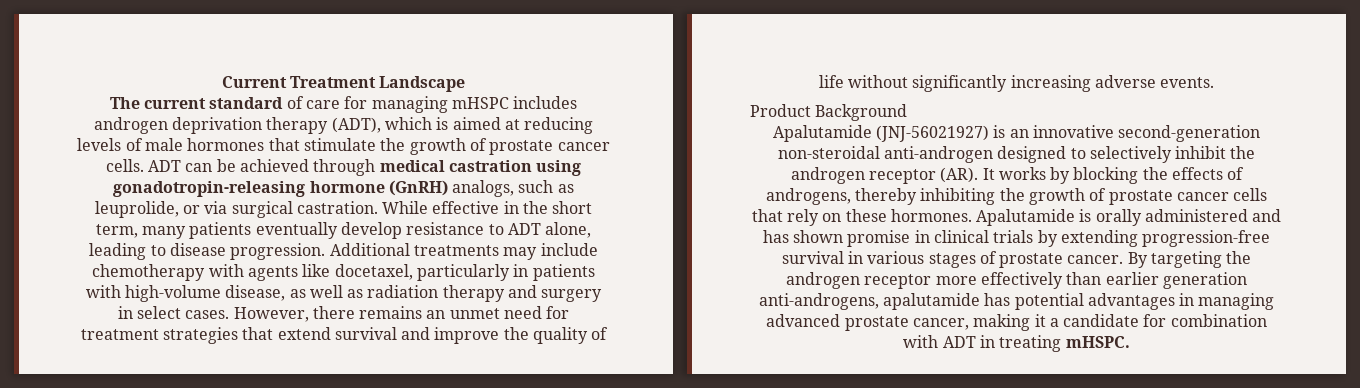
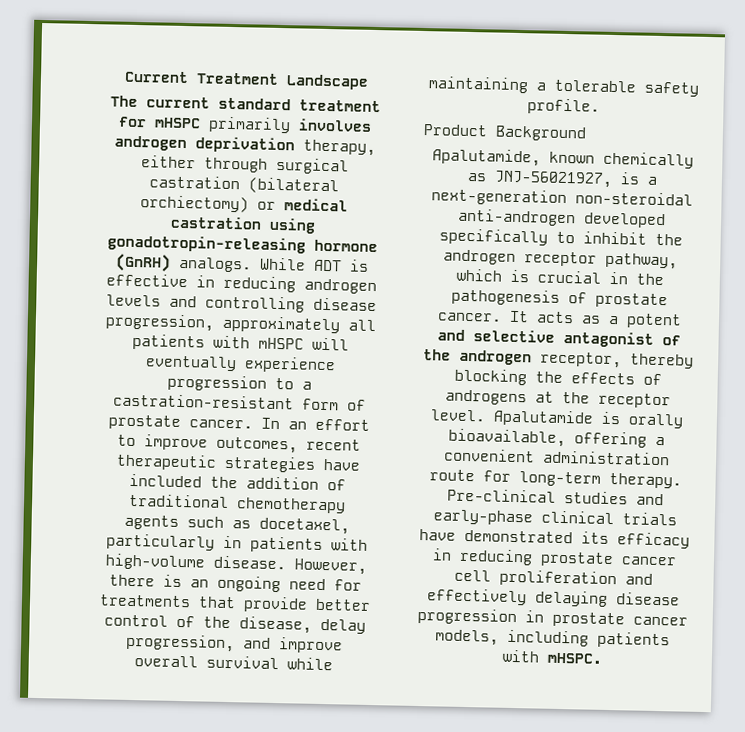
- The current standard of care for managing mHSPC includes androgen deprivation therapy (ADT), which is aimed at reducing levels of male hormones that stimulate the growth of prostate cancer cells. ADT can be achieved through medical castration using gonadotropin-releasing hormone (GnRH) analogs, such as leuprolide, or via surgical castration. While effective in the short term, many patients eventually develop resistance to ADT alone, leading to disease progression. Additional treatments may include chemotherapy with agents like docetaxel, particularly in patients with high-volume disease, as well as radiation therapy and surgery in select cases. However, there remains an unmet need for treatment strategies that extend survival and improve the quality of life without significantly increasing adverse events.
+ The current standard treatment for mHSPC primarily involves androgen deprivation therapy, either through surgical castration (bilateral orchiectomy) or medical castration using gonadotropin-releasing hormone (GnRH) analogs. While ADT is effective in reducing androgen levels and controlling disease progression, approximately all patients with mHSPC will eventually experience progression to a castration-resistant form of prostate cancer. In an effort to improve outcomes, recent therapeutic strategies have included the addition of traditional chemotherapy agents such as docetaxel, particularly in patients with high-volume disease. However, there is an ongoing need for treatments that provide better control of the disease, delay progression, and improve overall survival while maintaining a tolerable safety profile.
  Product Background
- Apalutamide (JNJ-56021927) is an innovative second-generation non-steroidal anti-androgen designed to selectively inhibit the androgen receptor (AR). It works by blocking the effects of androgens, thereby inhibiting the growth of prostate cancer cells that rely on these hormones. Apalutamide is orally administered and has shown promise in clinical trials by extending progression-free survival in various stages of prostate cancer. By targeting the androgen receptor more effectively than earlier generation anti-androgens, apalutamide has potential advantages in managing advanced prostate cancer, making it a candidate for combination with ADT in treating mHSPC.
+ Apalutamide, known chemically as JNJ-56021927, is a next-generation non-steroidal anti-androgen developed specifically to inhibit the androgen receptor pathway, which is crucial in the pathogenesis of prostate cancer. It acts as a potent and selective antagonist of the androgen receptor, thereby blocking the effects of androgens at the receptor level. Apalutamide is orally bioavailable, offering a convenient administration route for long-term therapy. Pre-clinical studies and early-phase clinical trials have demonstrated its efficacy in reducing prostate cancer cell proliferation and effectively delaying disease progression in prostate cancer models, including patients with mHSPC.

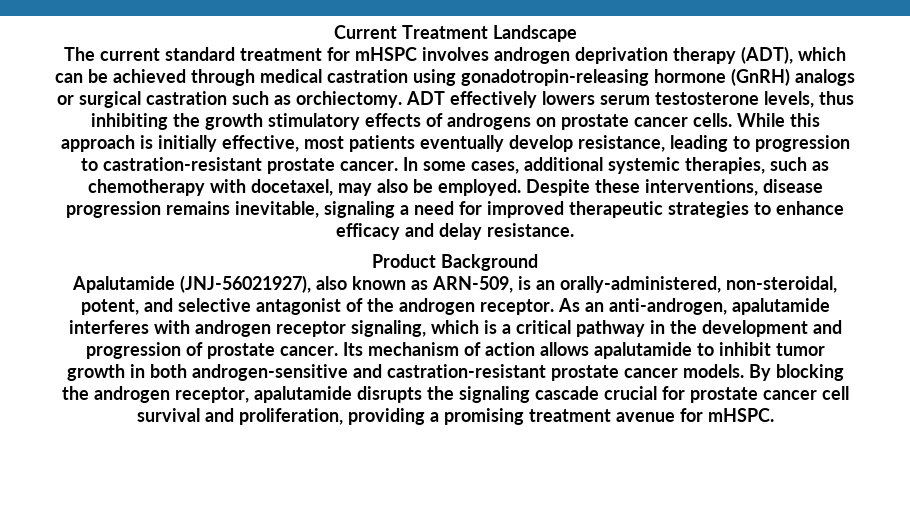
- The current standard treatment for mHSPC primarily involves androgen deprivation therapy, either through surgical castration (bilateral orchiectomy) or medical castration using gonadotropin-releasing hormone (GnRH) analogs. While ADT is effective in reducing androgen levels and controlling disease progression, approximately all patients with mHSPC will eventually experience progression to a castration-resistant form of prostate cancer. In an effort to improve outcomes, recent therapeutic strategies have included the addition of traditional chemotherapy agents such as docetaxel, particularly in patients with high-volume disease. However, there is an ongoing need for treatments that provide better control of the disease, delay progression, and improve overall survival while maintaining a tolerable safety profile.
+ The current standard treatment for mHSPC involves androgen deprivation therapy (ADT), which can be achieved through medical castration using gonadotropin-releasing hormone (GnRH) analogs or surgical castration such as orchiectomy. ADT effectively lowers serum testosterone levels, thus inhibiting the growth stimulatory effects of androgens on prostate cancer cells. While this approach is initially effective, most patients eventually develop resistance, leading to progression to castration-resistant prostate cancer. In some cases, additional systemic therapies, such as chemotherapy with docetaxel, may also be employed. Despite these interventions, disease progression remains inevitable, signaling a need for improved therapeutic strategies to enhance efficacy and delay resistance.
  Product Background
- Apalutamide, known chemically as JNJ-56021927, is a next-generation non-steroidal anti-androgen developed specifically to inhibit the androgen receptor pathway, which is crucial in the pathogenesis of prostate cancer. It acts as a potent and selective antagonist of the androgen receptor, thereby blocking the effects of androgens at the receptor level. Apalutamide is orally bioavailable, offering a convenient administration route for long-term therapy. Pre-clinical studies and early-phase clinical trials have demonstrated its efficacy in reducing prostate cancer cell proliferation and effectively delaying disease progression in prostate cancer models, including patients with mHSPC.
+ Apalutamide (JNJ-56021927), also known as ARN-509, is an orally-administered, non-steroidal, potent, and selective antagonist of the androgen receptor. As an anti-androgen, apalutamide interferes with androgen receptor signaling, which is a critical pathway in the development and progression of prostate cancer. Its mechanism of action allows apalutamide to inhibit tumor growth in both androgen-sensitive and castration-resistant prostate cancer models. By blocking the androgen receptor, apalutamide disrupts the signaling cascade crucial for prostate cancer cell survival and proliferation, providing a promising treatment avenue for mHSPC.

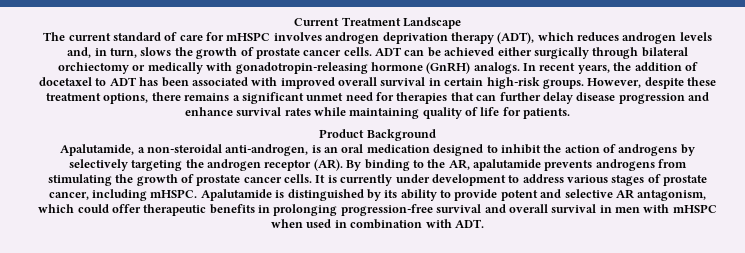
- The current standard treatment for mHSPC involves androgen deprivation therapy (ADT), which can be achieved through medical castration using gonadotropin-releasing hormone (GnRH) analogs or surgical castration such as orchiectomy. ADT effectively lowers serum testosterone levels, thus inhibiting the growth stimulatory effects of androgens on prostate cancer cells. While this approach is initially effective, most patients eventually develop resistance, leading to progression to castration-resistant prostate cancer. In some cases, additional systemic therapies, such as chemotherapy with docetaxel, may also be employed. Despite these interventions, disease progression remains inevitable, signaling a need for improved therapeutic strategies to enhance efficacy and delay resistance.
+ The current standard of care for mHSPC involves androgen deprivation therapy (ADT), which reduces androgen levels and, in turn, slows the growth of prostate cancer cells. ADT can be achieved either surgically through bilateral orchiectomy or medically with gonadotropin-releasing hormone (GnRH) analogs. In recent years, the addition of docetaxel to ADT has been associated with improved overall survival in certain high-risk groups. However, despite these treatment options, there remains a significant unmet need for therapies that can further delay disease progression and enhance survival rates while maintaining quality of life for patients.
  Product Background
- Apalutamide (JNJ-56021927), also known as ARN-509, is an orally-administered, non-steroidal, potent, and selective antagonist of the androgen receptor. As an anti-androgen, apalutamide interferes with androgen receptor signaling, which is a critical pathway in the development and progression of prostate cancer. Its mechanism of action allows apalutamide to inhibit tumor growth in both androgen-sensitive and castration-resistant prostate cancer models. By blocking the androgen receptor, apalutamide disrupts the signaling cascade crucial for prostate cancer cell survival and proliferation, providing a promising treatment avenue for mHSPC.
+ Apalutamide, a non-steroidal anti-androgen, is an oral medication designed to inhibit the action of androgens by selectively targeting the androgen receptor (AR). By binding to the AR, apalutamide prevents androgens from stimulating the growth of prostate cancer cells. It is currently under development to address various stages of prostate cancer, including mHSPC. Apalutamide is distinguished by its ability to provide potent and selective AR antagonism, which could offer therapeutic benefits in prolonging progression-free survival and overall survival in men with mHSPC when used in combination with ADT.

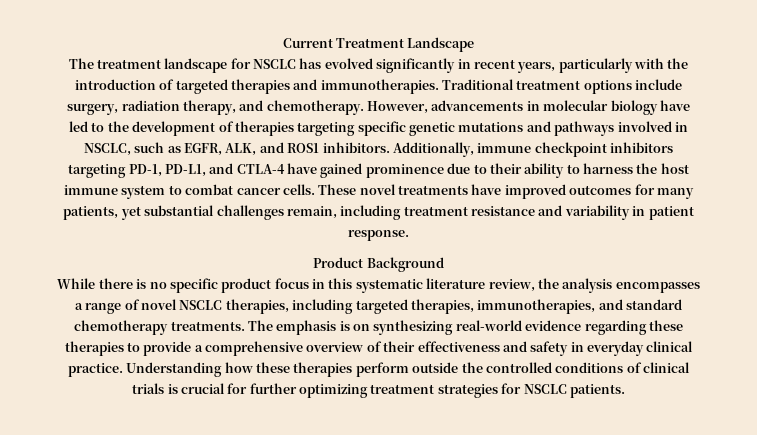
- The current standard of care for mHSPC involves androgen deprivation therapy (ADT), which reduces androgen levels and, in turn, slows the growth of prostate cancer cells. ADT can be achieved either surgically through bilateral orchiectomy or medically with gonadotropin-releasing hormone (GnRH) analogs. In recent years, the addition of docetaxel to ADT has been associated with improved overall survival in certain high-risk groups. However, despite these treatment options, there remains a significant unmet need for therapies that can further delay disease progression and enhance survival rates while maintaining quality of life for patients.
+ The treatment landscape for NSCLC has evolved significantly in recent years, particularly with the introduction of targeted therapies and immunotherapies. Traditional treatment options include surgery, radiation therapy, and chemotherapy. However, advancements in molecular biology have led to the development of therapies targeting specific genetic mutations and pathways involved in NSCLC, such as EGFR, ALK, and ROS1 inhibitors. Additionally, immune checkpoint inhibitors targeting PD-1, PD-L1, and CTLA-4 have gained prominence due to their ability to harness the host immune system to combat cancer cells. These novel treatments have improved outcomes for many patients, yet substantial challenges remain, including treatment resistance and variability in patient response.
  Product Background
- Apalutamide, a non-steroidal anti-androgen, is an oral medication designed to inhibit the action of androgens by selectively targeting the androgen receptor (AR). By binding to the AR, apalutamide prevents androgens from stimulating the growth of prostate cancer cells. It is currently under development to address various stages of prostate cancer, including mHSPC. Apalutamide is distinguished by its ability to provide potent and selective AR antagonism, which could offer therapeutic benefits in prolonging progression-free survival and overall survival in men with mHSPC when used in combination with ADT.
+ While there is no specific product focus in this systematic literature review, the analysis encompasses a range of novel NSCLC therapies, including targeted therapies, immunotherapies, and standard chemotherapy treatments. The emphasis is on synthesizing real-world evidence regarding these therapies to provide a comprehensive overview of their effectiveness and safety in everyday clinical practice. Understanding how these therapies perform outside the controlled conditions of clinical trials is crucial for further optimizing treatment strategies for NSCLC patients.

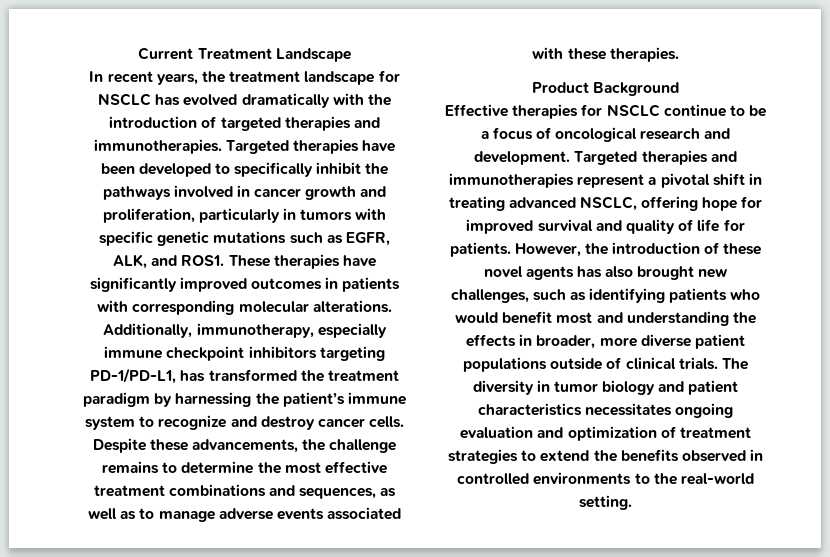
- The treatment landscape for NSCLC has evolved significantly in recent years, particularly with the introduction of targeted therapies and immunotherapies.
+ In recent years, the treatment landscape for NSCLC has evolved dramatically with the introduction of targeted therapies and immunotherapies.
- Traditional treatment options include surgery, radiation therapy, and chemotherapy. However, advancements in molecular biology have led to the development of therapies targeting specific genetic mutations and pathways involved in NSCLC, such as EGFR, ALK, and ROS1 inhibitors. Additionally, immune checkpoint inhibitors targeting PD-1, PD-L1, and CTLA-4 have gained prominence due to their ability to harness the host immune system to combat cancer cells. These novel treatments have improved outcomes for many patients, yet substantial challenges remain, including treatment resistance and variability in patient response.
+ Targeted therapies have been developed to specifically inhibit the pathways involved in cancer growth and proliferation, particularly in tumors with specific genetic mutations such as EGFR, ALK, and ROS1. These therapies have significantly improved outcomes in patients with corresponding molecular alterations. Additionally, immunotherapy, especially immune checkpoint inhibitors targeting PD-1/PD-L1, has transformed the treatment paradigm by harnessing the patient’s immune system to recognize and destroy cancer cells. Despite these advancements, the challenge remains to determine the most effective treatment combinations and sequences, as well as to manage adverse events associated with these therapies.
  Product Background
- While there is no specific product focus in this systematic literature review, the analysis encompasses a range of novel NSCLC therapies, including targeted therapies, immunotherapies, and standard chemotherapy treatments. The emphasis is on synthesizing real-world evidence regarding these therapies to provide a comprehensive overview of their effectiveness and safety in everyday clinical practice. Understanding how these therapies perform outside the controlled conditions of clinical trials is crucial for further optimizing treatment strategies for NSCLC patients.
+ Effective therapies for NSCLC continue to be a focus of oncological research and development. Targeted therapies and immunotherapies represent a pivotal shift in treating advanced NSCLC, offering hope for improved survival and quality of life for patients. However, the introduction of these novel agents has also brought new challenges, such as identifying patients who would benefit most and understanding the effects in broader, more diverse patient populations outside of clinical trials. The diversity in tumor biology and patient characteristics necessitates ongoing evaluation and optimization of treatment strategies to extend the benefits observed in controlled environments to the real-world setting.

